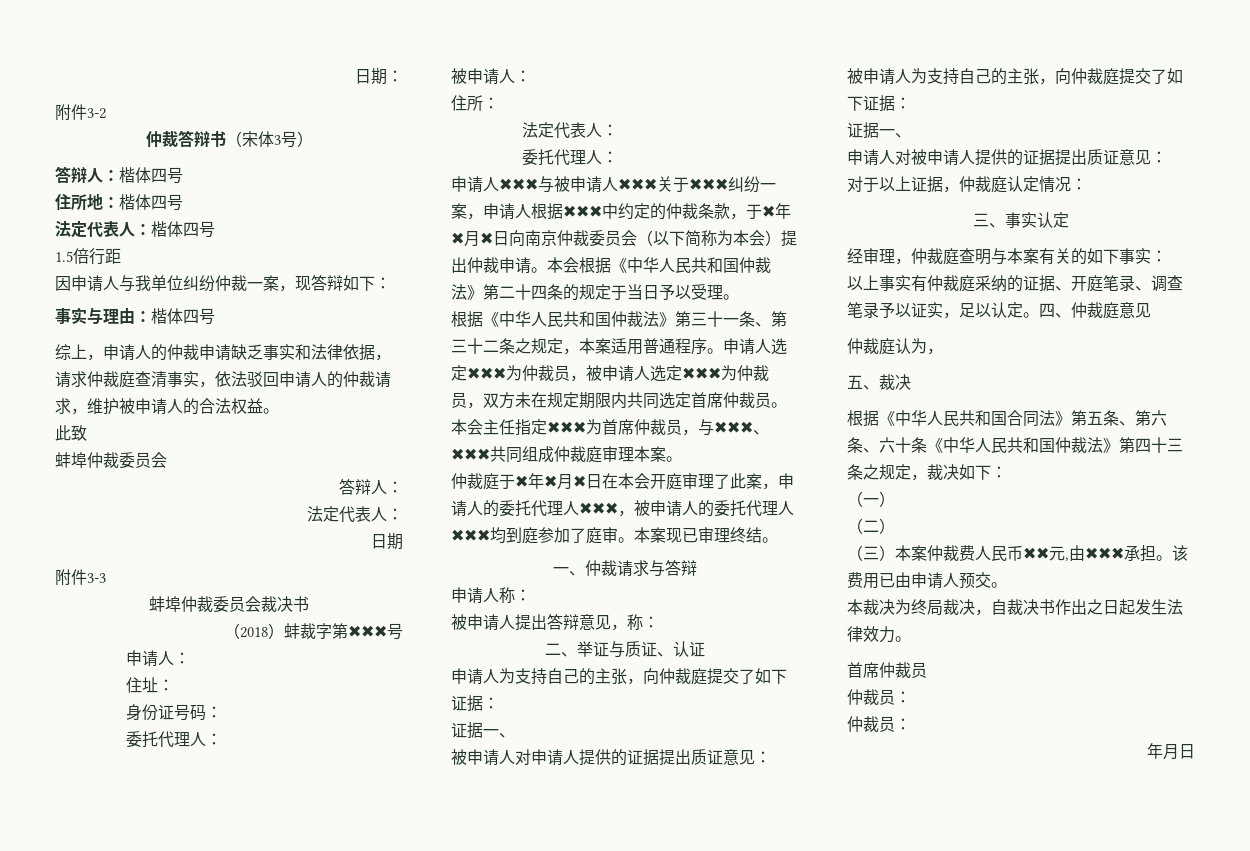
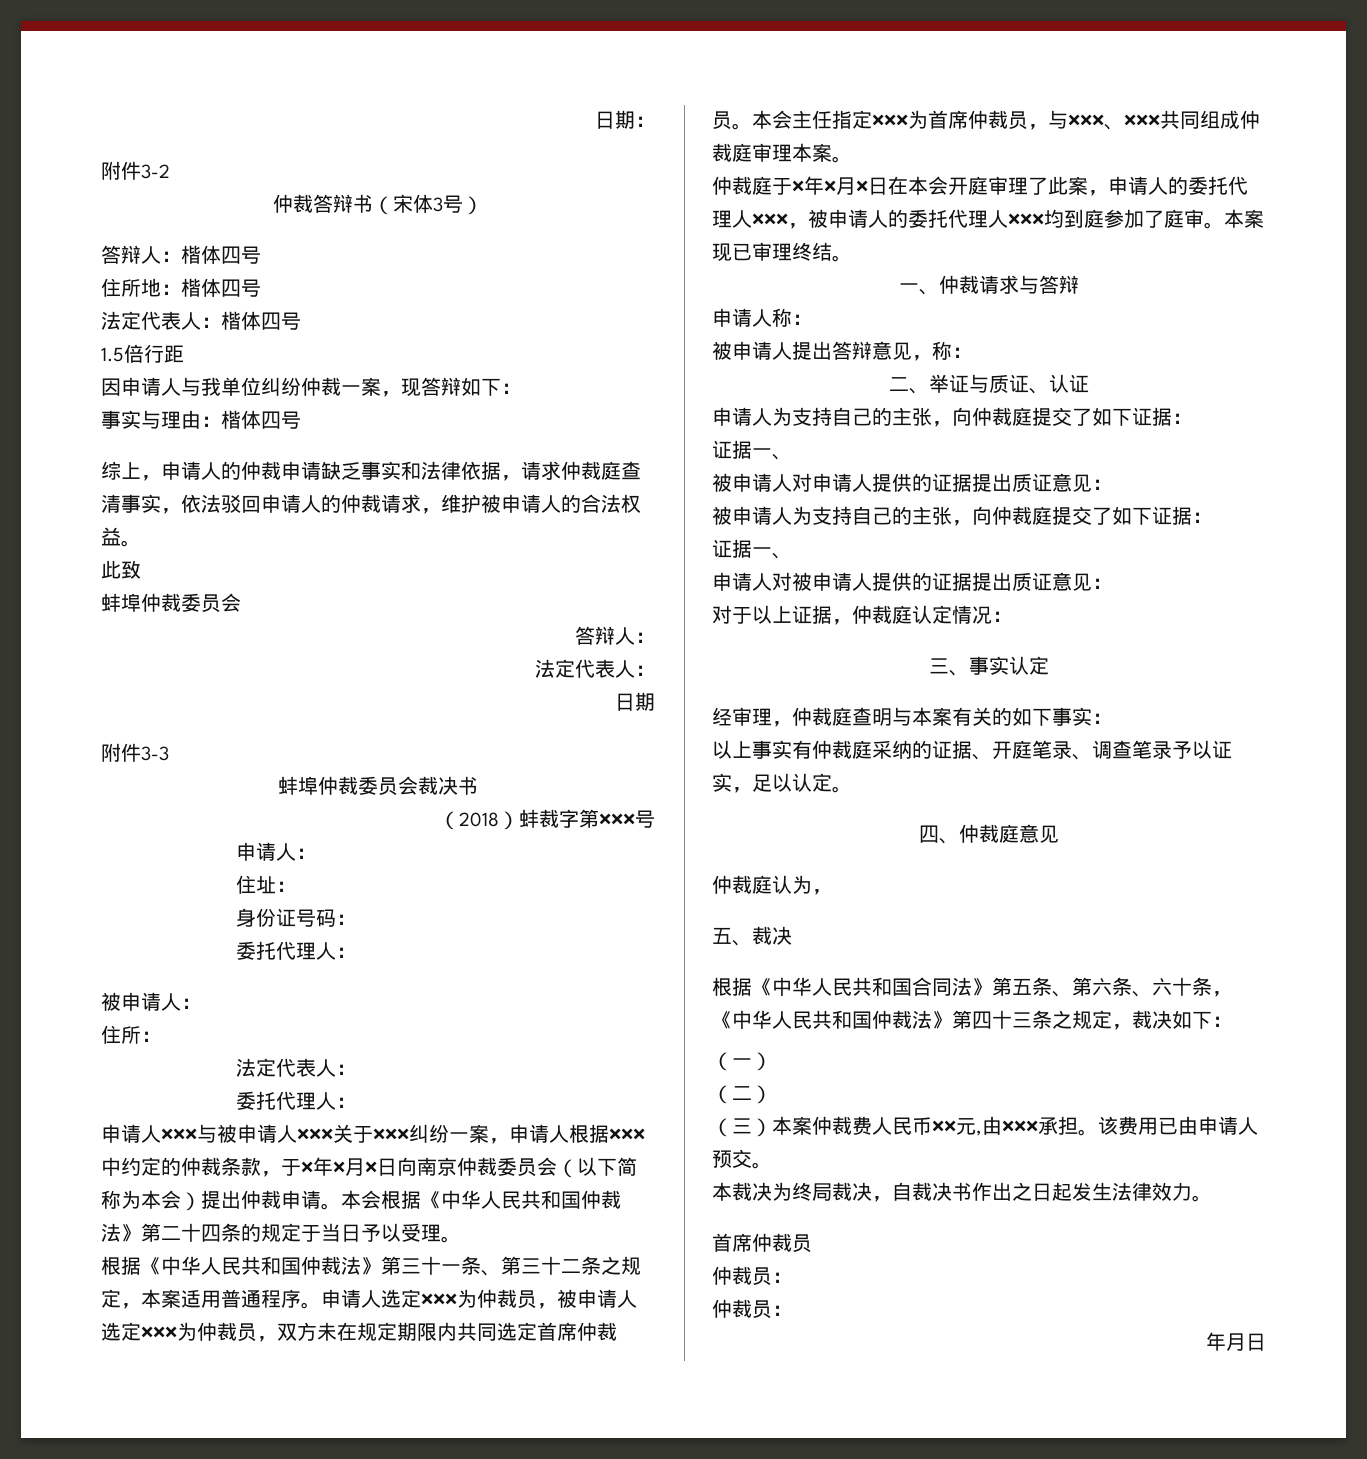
- 以上事实有仲裁庭采纳的证据、开庭笔录、调查笔录予以证实，足以认定。四、仲裁庭意见
+ 以上事实有仲裁庭采纳的证据、开庭笔录、调查笔录予以证实，足以认定。
+ 四、仲裁庭意见
- 根据《中华人民共和国合同法》第五条、第六条、六十条《中华人民共和国仲裁法》第四十三条之规定，裁决如下：
+ 根据《中华人民共和国合同法》第五条、第六条、六十条，《中华人民共和国仲裁法》第四十三条之规定，裁决如下：

